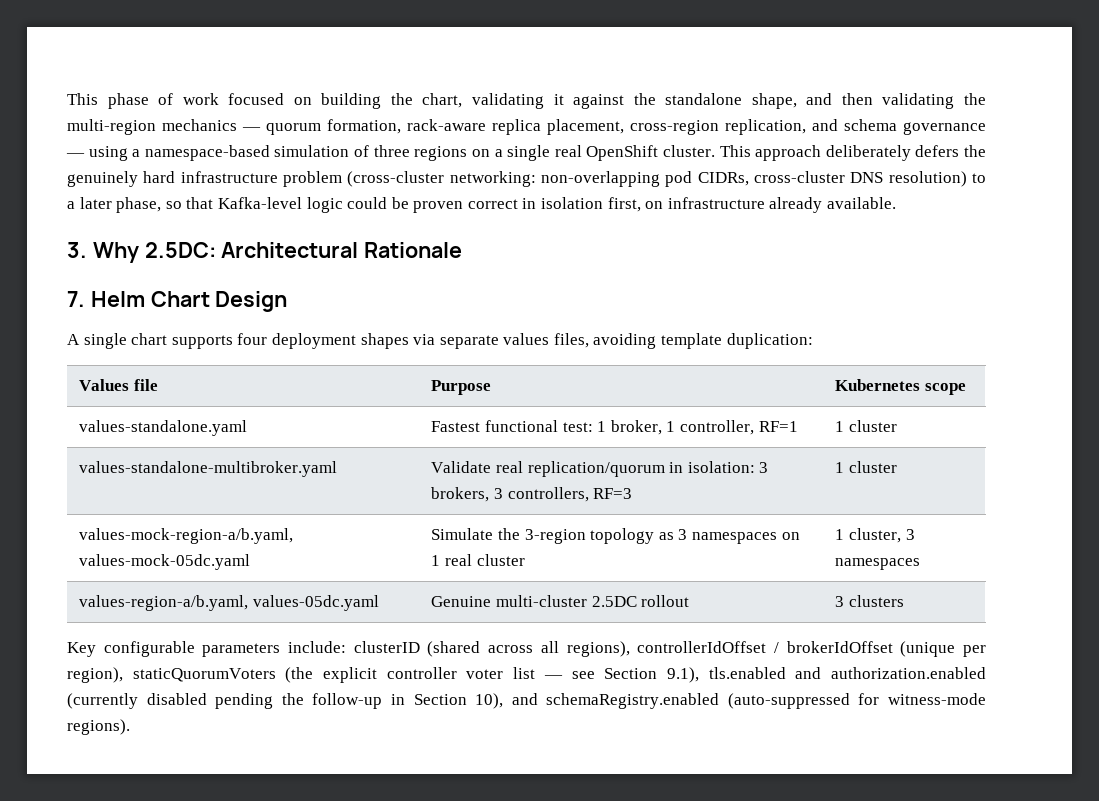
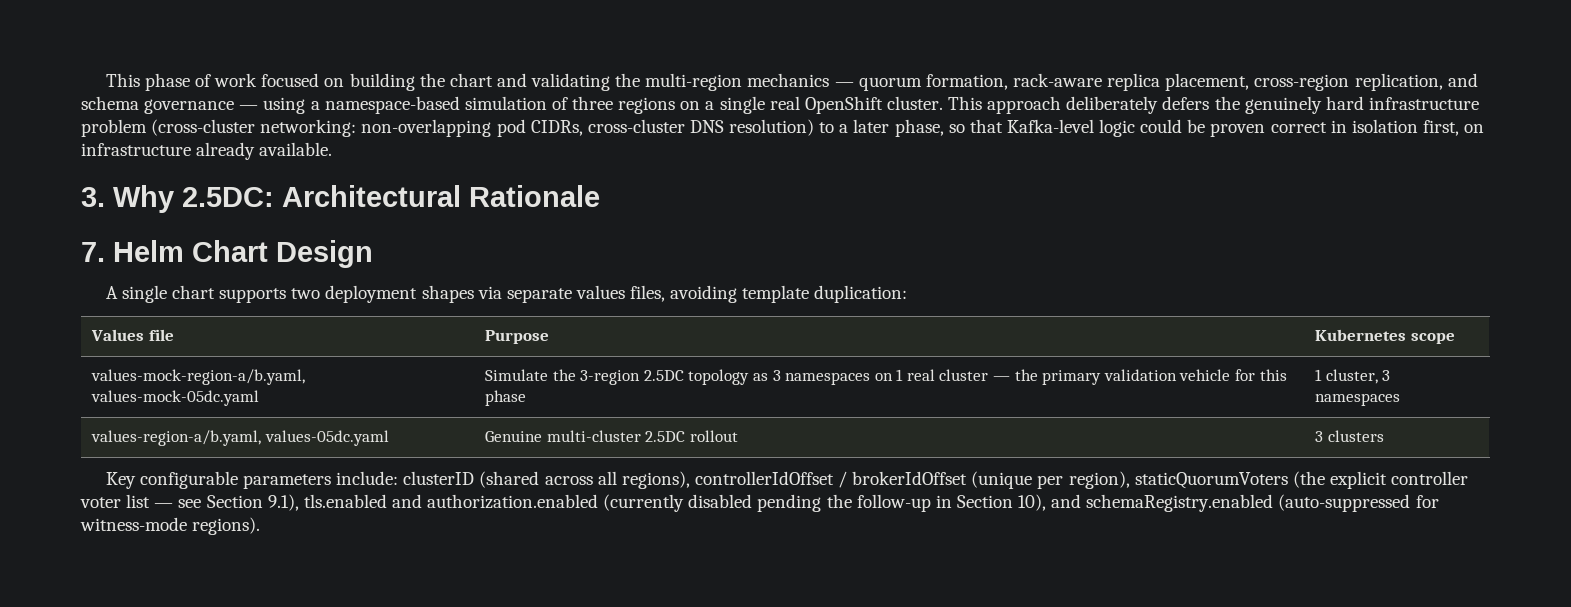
- This phase of work focused on building the chart, validating it against the standalone shape, and then validating the multi-region mechanics — quorum formation, rack-aware replica placement, cross-region replication, and schema governance — using a namespace-based simulation of three regions on a single real OpenShift cluster.
+ This phase of work focused on building the chart and validating the multi-region mechanics — quorum formation, rack-aware replica placement, cross-region replication, and schema governance — using a namespace-based simulation of three regions on a single real OpenShift cluster.
- A single chart supports four deployment shapes via separate values files, avoiding template duplication:
+ A single chart supports two deployment shapes via separate values files, avoiding template duplication:
- values-standalone.yaml | Fastest functional test: 1 broker, 1 controller, RF=1 | 1 cluster
- values-standalone-multibroker.yaml | Validate real replication/quorum in isolation: 3 brokers, 3 controllers, RF=3 | 1 cluster
- values-mock-region-a/b.yaml, values-mock-05dc.yaml | Simulate the 3-region topology as 3 namespaces on 1 real cluster | 1 cluster, 3 namespaces
+ values-mock-region-a/b.yaml, values-mock-05dc.yaml | Simulate the 3-region 2.5DC topology as 3 namespaces on 1 real cluster — the primary validation vehicle for this phase | 1 cluster, 3 namespaces

